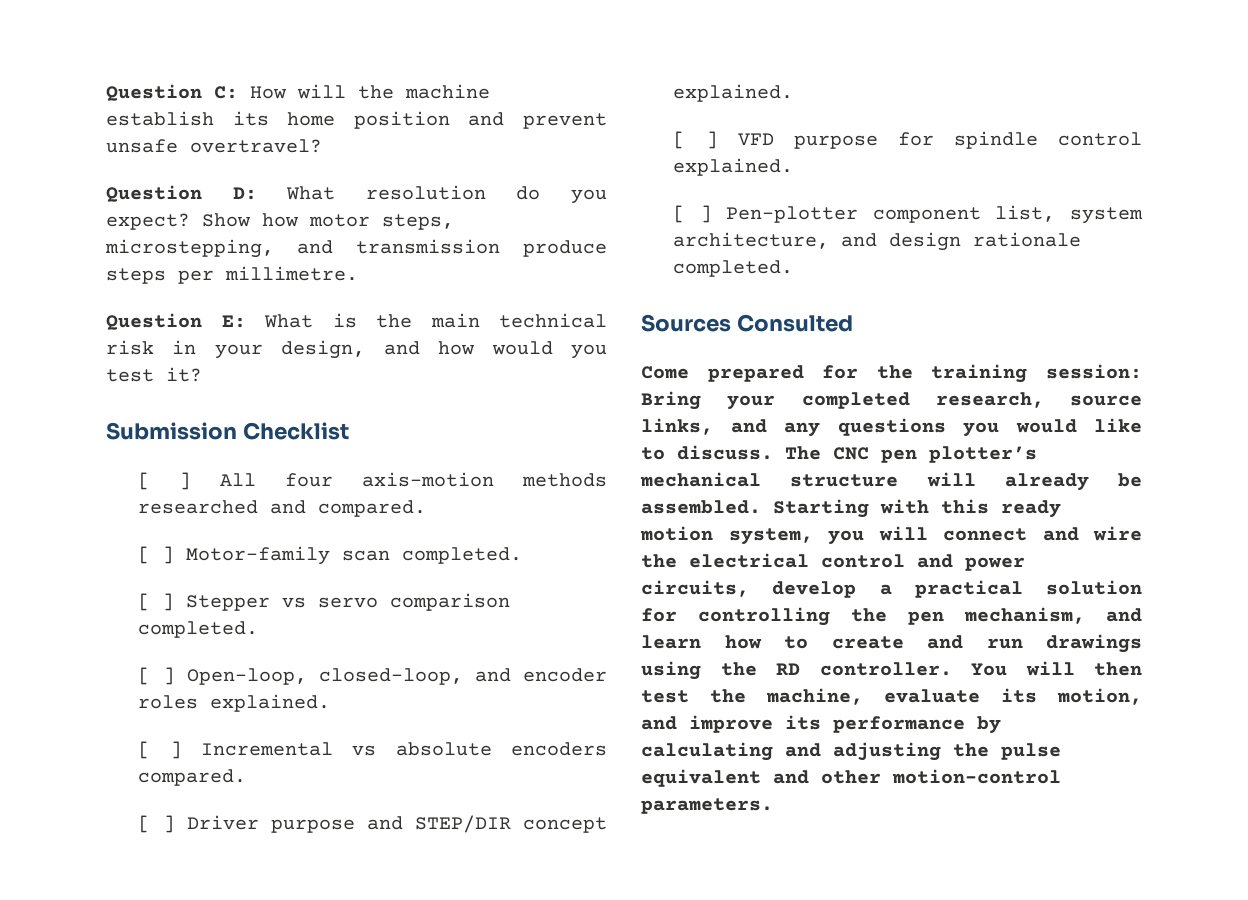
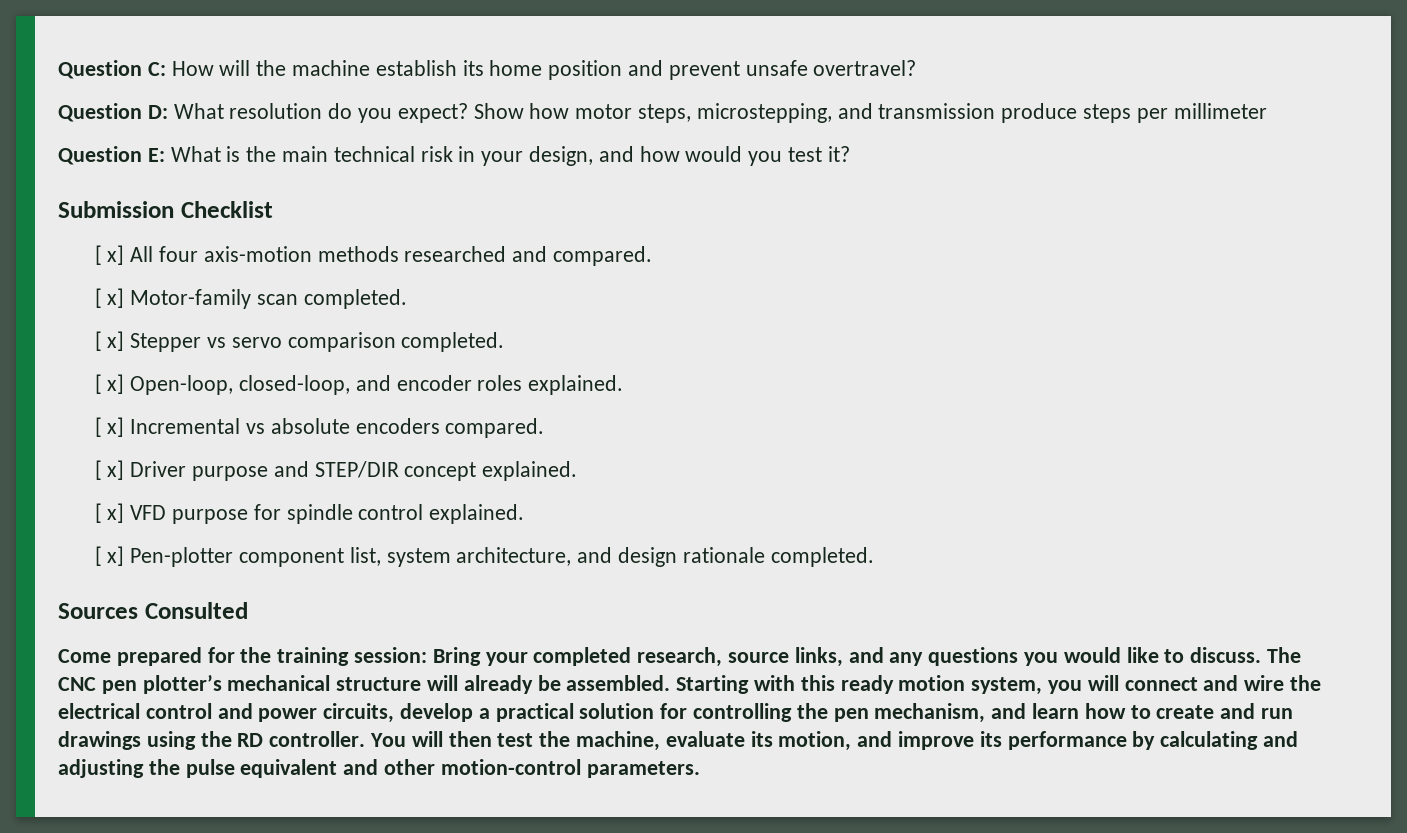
- Show how motor steps, microstepping, and transmission produce steps per millimetre.
+ Show how motor steps, microstepping, and transmission produce steps per millimeter
- [ ] All four axis-motion methods researched and compared.
+ [ x] All four axis-motion methods researched and compared.
- [ ] Motor-family scan completed.
+ [ x] Motor-family scan completed.
- [ ] Stepper vs servo comparison completed.
+ [ x] Stepper vs servo comparison completed.
- [ ] Open-loop, closed-loop, and encoder roles explained.
+ [ x] Open-loop, closed-loop, and encoder roles explained.
- [ ] Incremental vs absolute encoders compared.
+ [ x] Incremental vs absolute encoders compared.
- [ ] Driver purpose and STEP/DIR concept explained.
+ [ x] Driver purpose and STEP/DIR concept explained.
- [ ] VFD purpose for spindle control explained.
+ [ x] VFD purpose for spindle control explained.
- [ ] Pen-plotter component list, system architecture, and design rationale completed.
+ [ x] Pen-plotter component list, system architecture, and design rationale completed.

